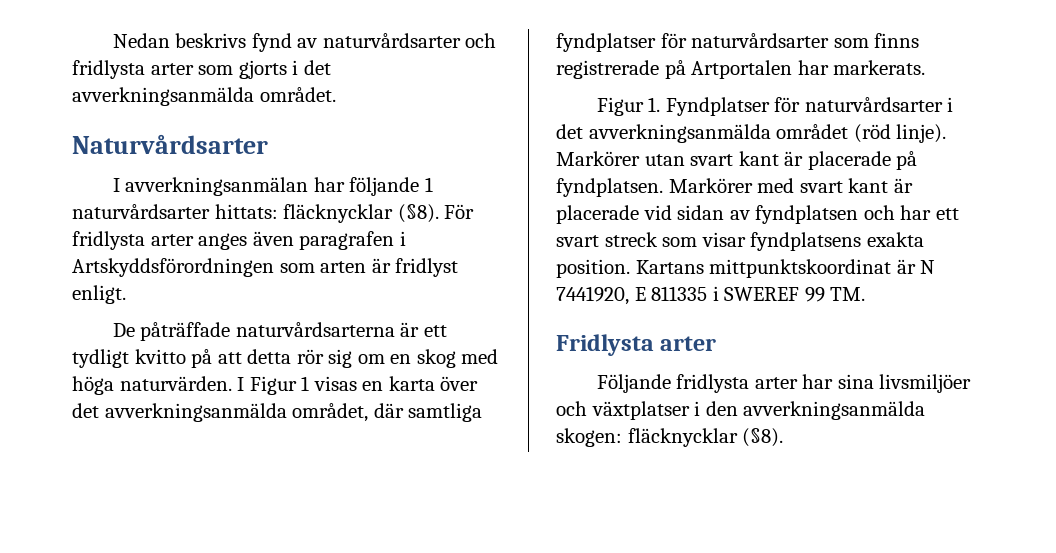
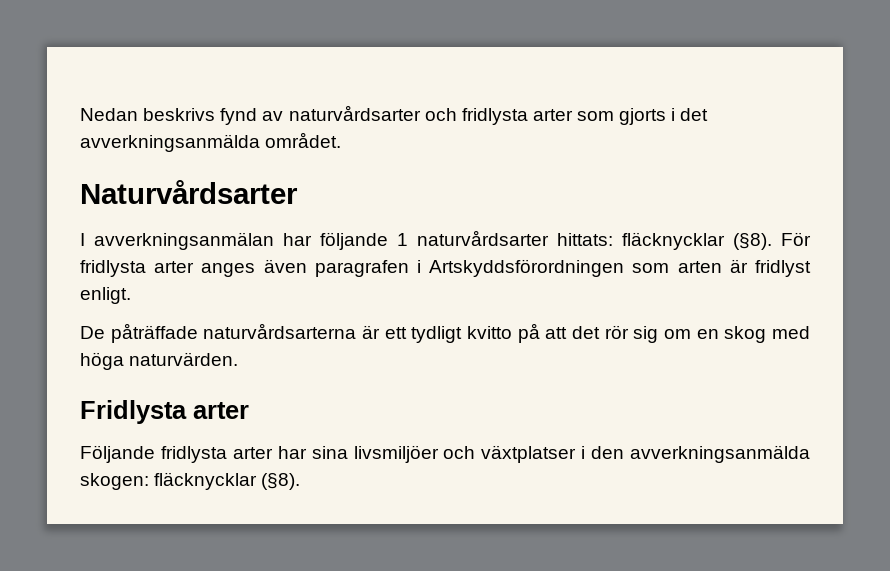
- De påträffade naturvårdsarterna är ett tydligt kvitto på att detta rör sig om en skog med höga naturvärden. I Figur 1 visas en karta över det avverkningsanmälda området, där samtliga fyndplatser för naturvårdsarter som finns registrerade på Artportalen har markerats.
- Figur 1. Fyndplatser för naturvårdsarter i det avverkningsanmälda området (röd linje). Markörer utan svart kant är placerade på fyndplatsen. Markörer med svart kant är placerade vid sidan av fyndplatsen och har ett svart streck som visar fyndplatsens exakta position. Kartans mittpunktskoordinat är N 7441920, E 811335 i SWEREF 99 TM.
+ De påträffade naturvårdsarterna är ett tydligt kvitto på att det rör sig om en skog med höga naturvärden.

